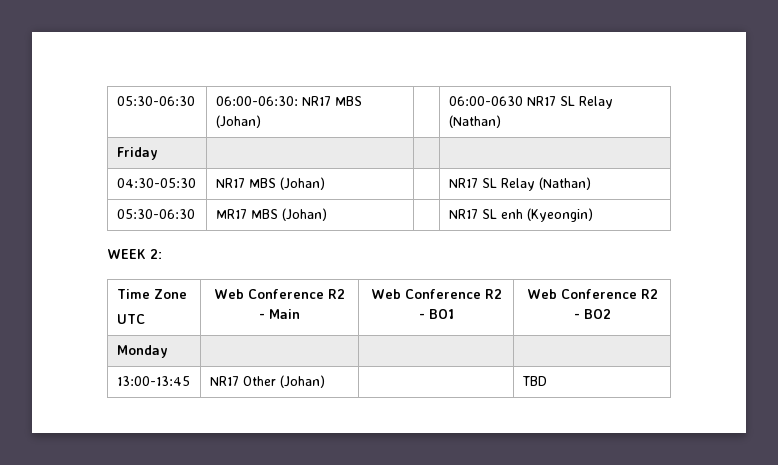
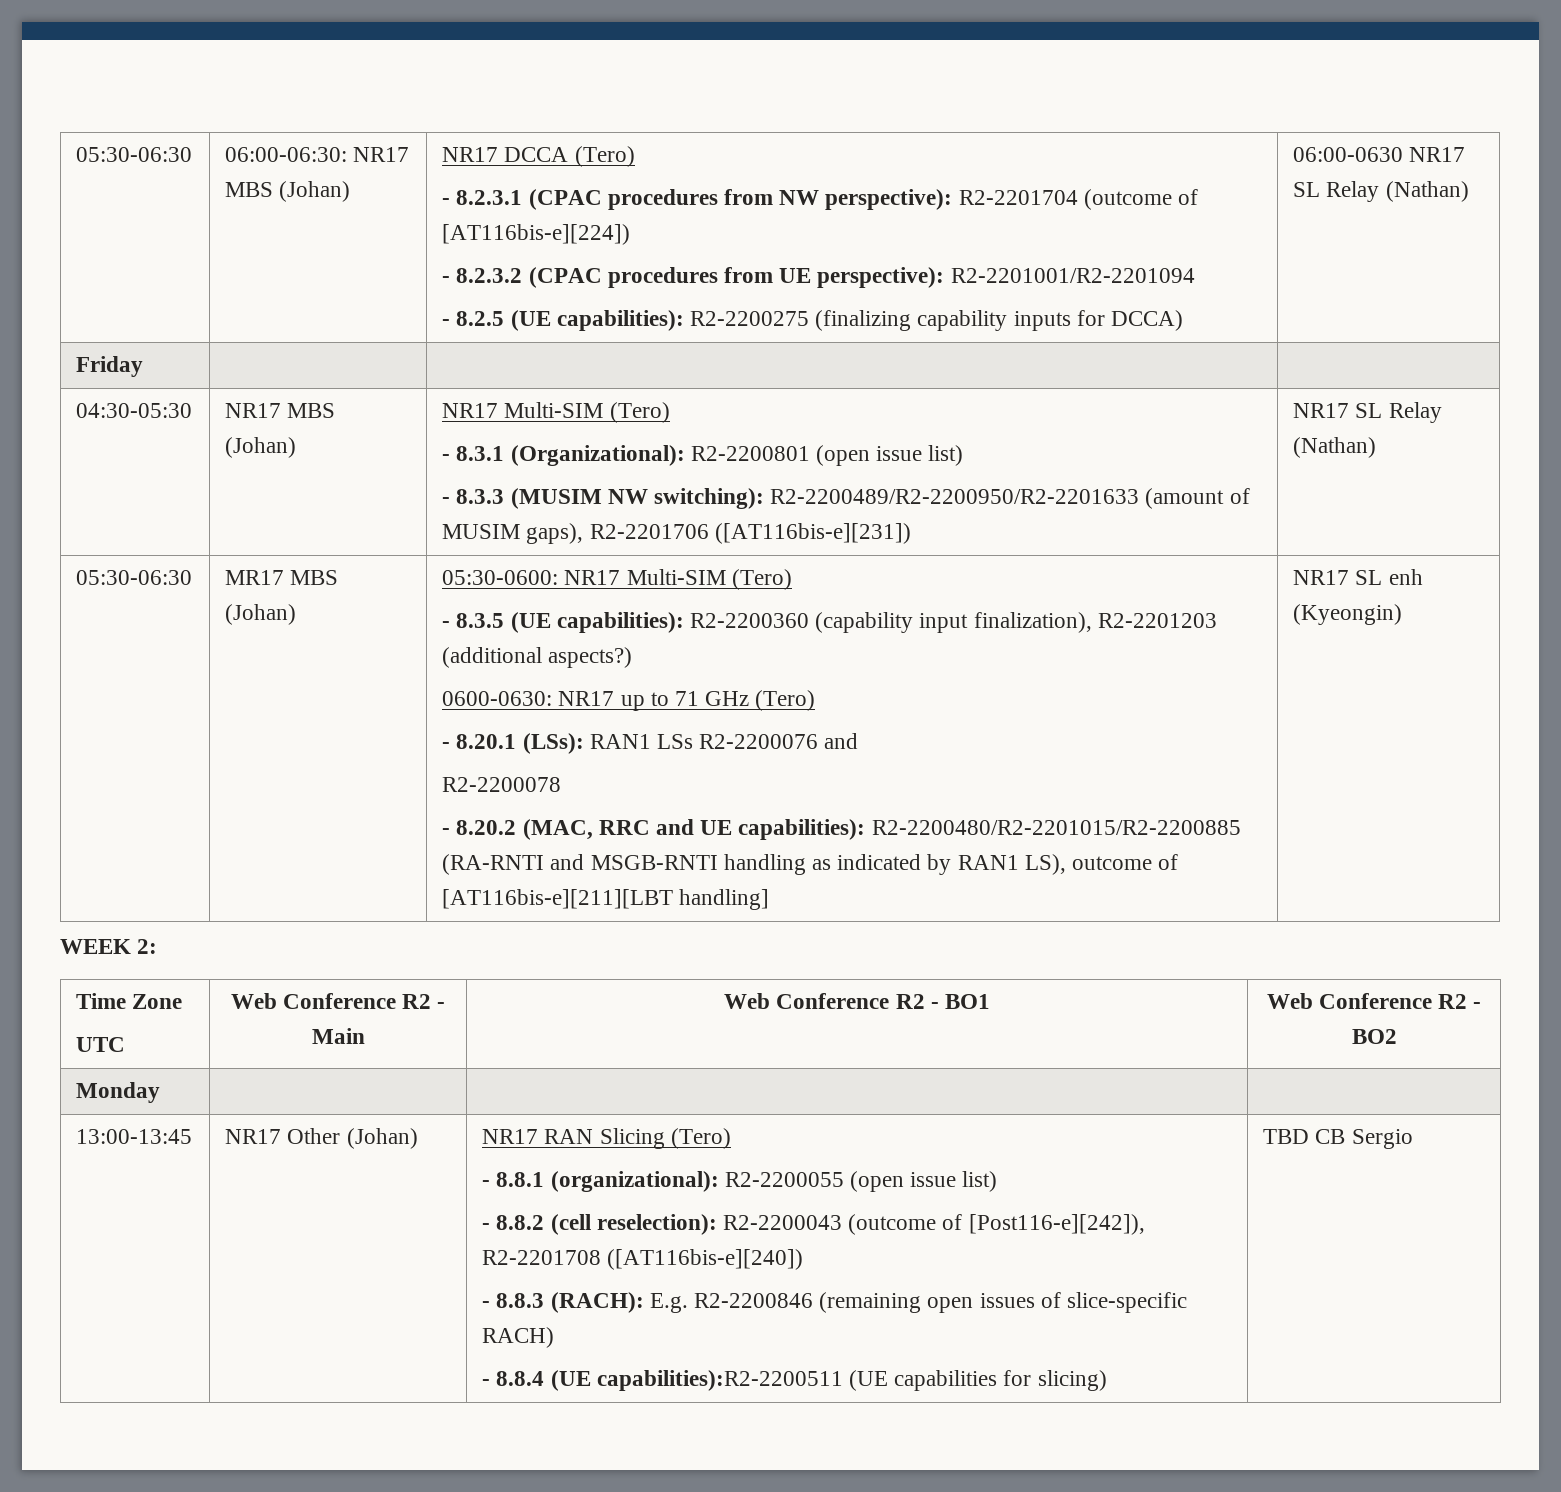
+ NR17 DCCA (Tero)
+ - 8.2.3.1 (CPAC procedures from NW perspective): R2-2201704 (outcome of [AT116bis-e][224])
+ - 8.2.3.2 (CPAC procedures from UE perspective): R2-2201001/R2-2201094
+ - 8.2.5 (UE capabilities): R2-2200275 (finalizing capability inputs for DCCA)
- 04:30-05:30 | NR17 MBS (Johan) | | NR17 SL Relay (Nathan)
+ 04:30-05:30 | NR17 MBS (Johan) | NR17 Multi-SIM (Tero)
+ - 8.3.1 (Organizational): R2-2200801 (open issue list)
+ - 8.3.3 (MUSIM NW switching): R2-2200489/R2-2200950/R2-2201633 (amount of MUSIM gaps), R2-2201706 ([AT116bis-e][231]) | NR17 SL Relay (Nathan)
+ 05:30-0600: NR17 Multi-SIM (Tero)
+ - 8.3.5 (UE capabilities): R2-2200360 (capability input finalization), R2-2201203 (additional aspects?)
+ 0600-0630: NR17 up to 71 GHz (Tero)
+ - 8.20.1 (LSs): RAN1 LSs R2-2200076 and
+ R2-2200078
+ - 8.20.2 (MAC, RRC and UE capabilities): R2-2200480/R2-2201015/R2-2200885 (RA-RNTI and MSGB-RNTI handling as indicated by RAN1 LS), outcome of [AT116bis-e][211][LBT handling]
+ NR17 RAN Slicing (Tero)
+ - 8.8.1 (organizational): R2-2200055 (open issue list)
+ - 8.8.2 (cell reselection): R2-2200043 (outcome of [Post116-e][242]), R2-2201708 ([AT116bis-e][240])
+ - 8.8.3 (RACH): E.g. R2-2200846 (remaining open issues of slice-specific RACH)
+ - 8.8.4 (UE capabilities):R2-2200511 (UE capabilities for slicing)
- TBD
+ TBD CB Sergio

